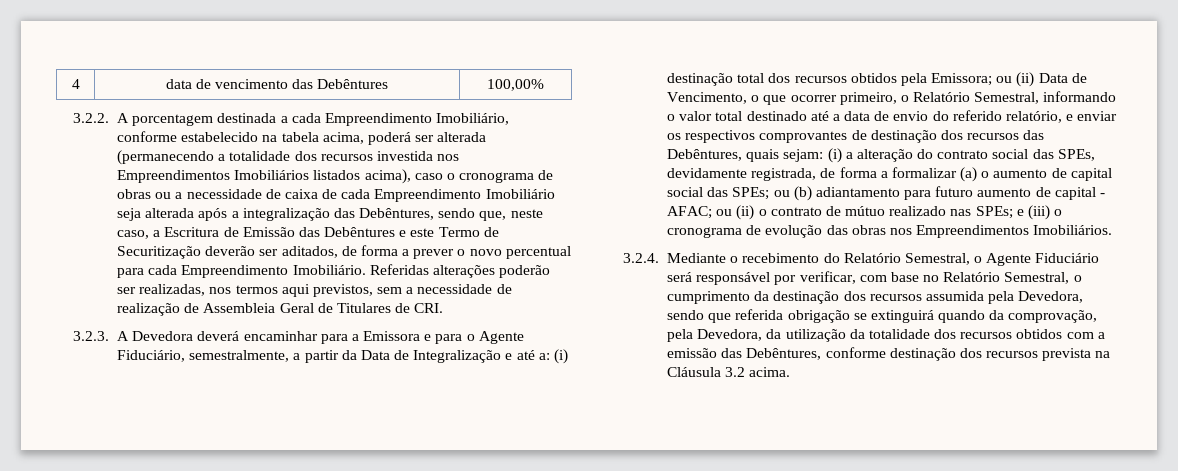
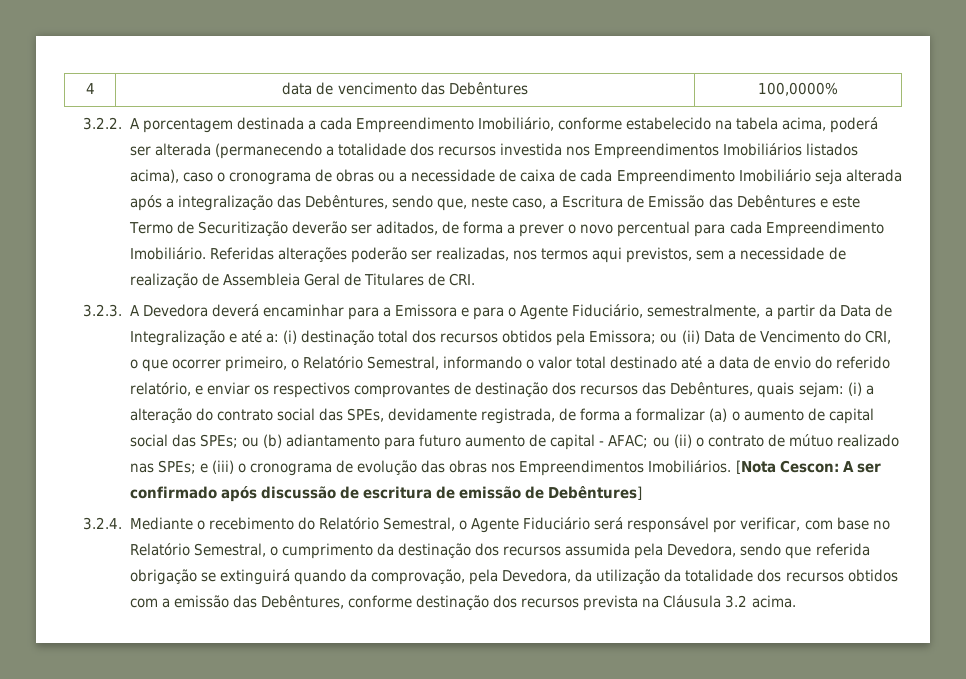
- 4 | data de vencimento das Debêntures | 100,00%
+ 4 | data de vencimento das Debêntures | 100,0000%
- ou (ii) Data de Vencimento, o que ocorrer primeiro, o Relatório Semestral, informando o valor total destinado até a data de envio do referido relatório, e enviar os respectivos comprovantes de destinação dos recursos das Debêntures, quais sejam:
+ ou (ii) Data de Vencimento do CRI, o que ocorrer primeiro, o Relatório Semestral, informando o valor total destinado até a data de envio do referido relatório, e enviar os respectivos comprovantes de destinação dos recursos das Debêntures, quais sejam:
+ [Nota Cescon: A ser confirmado após discussão de escritura de emissão de Debêntures]

